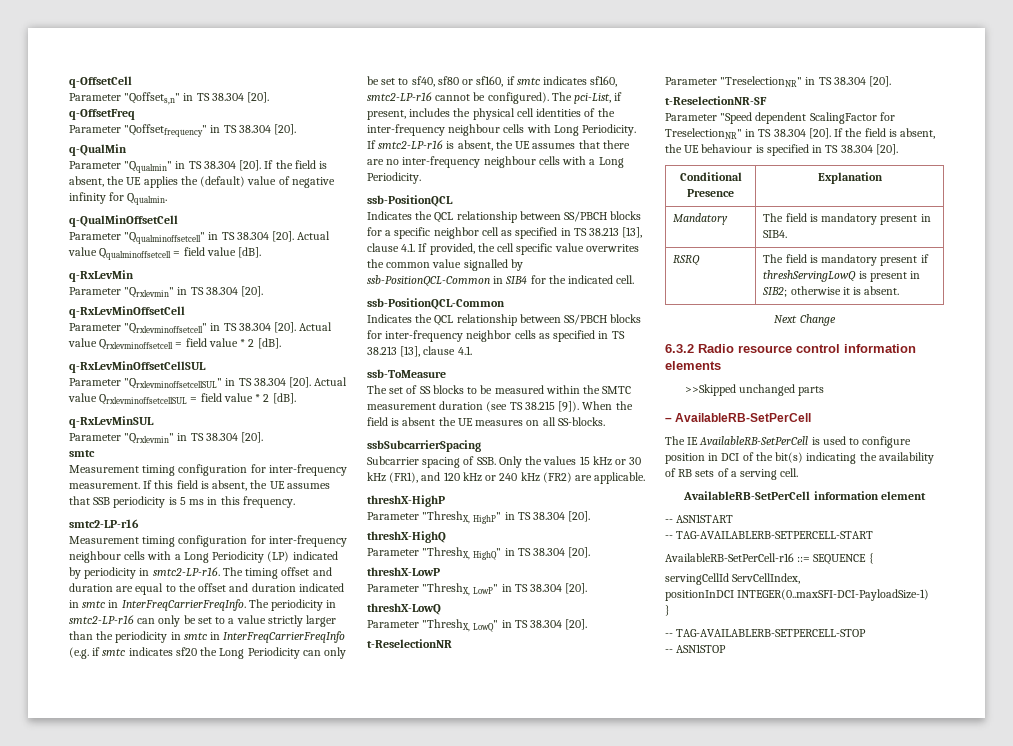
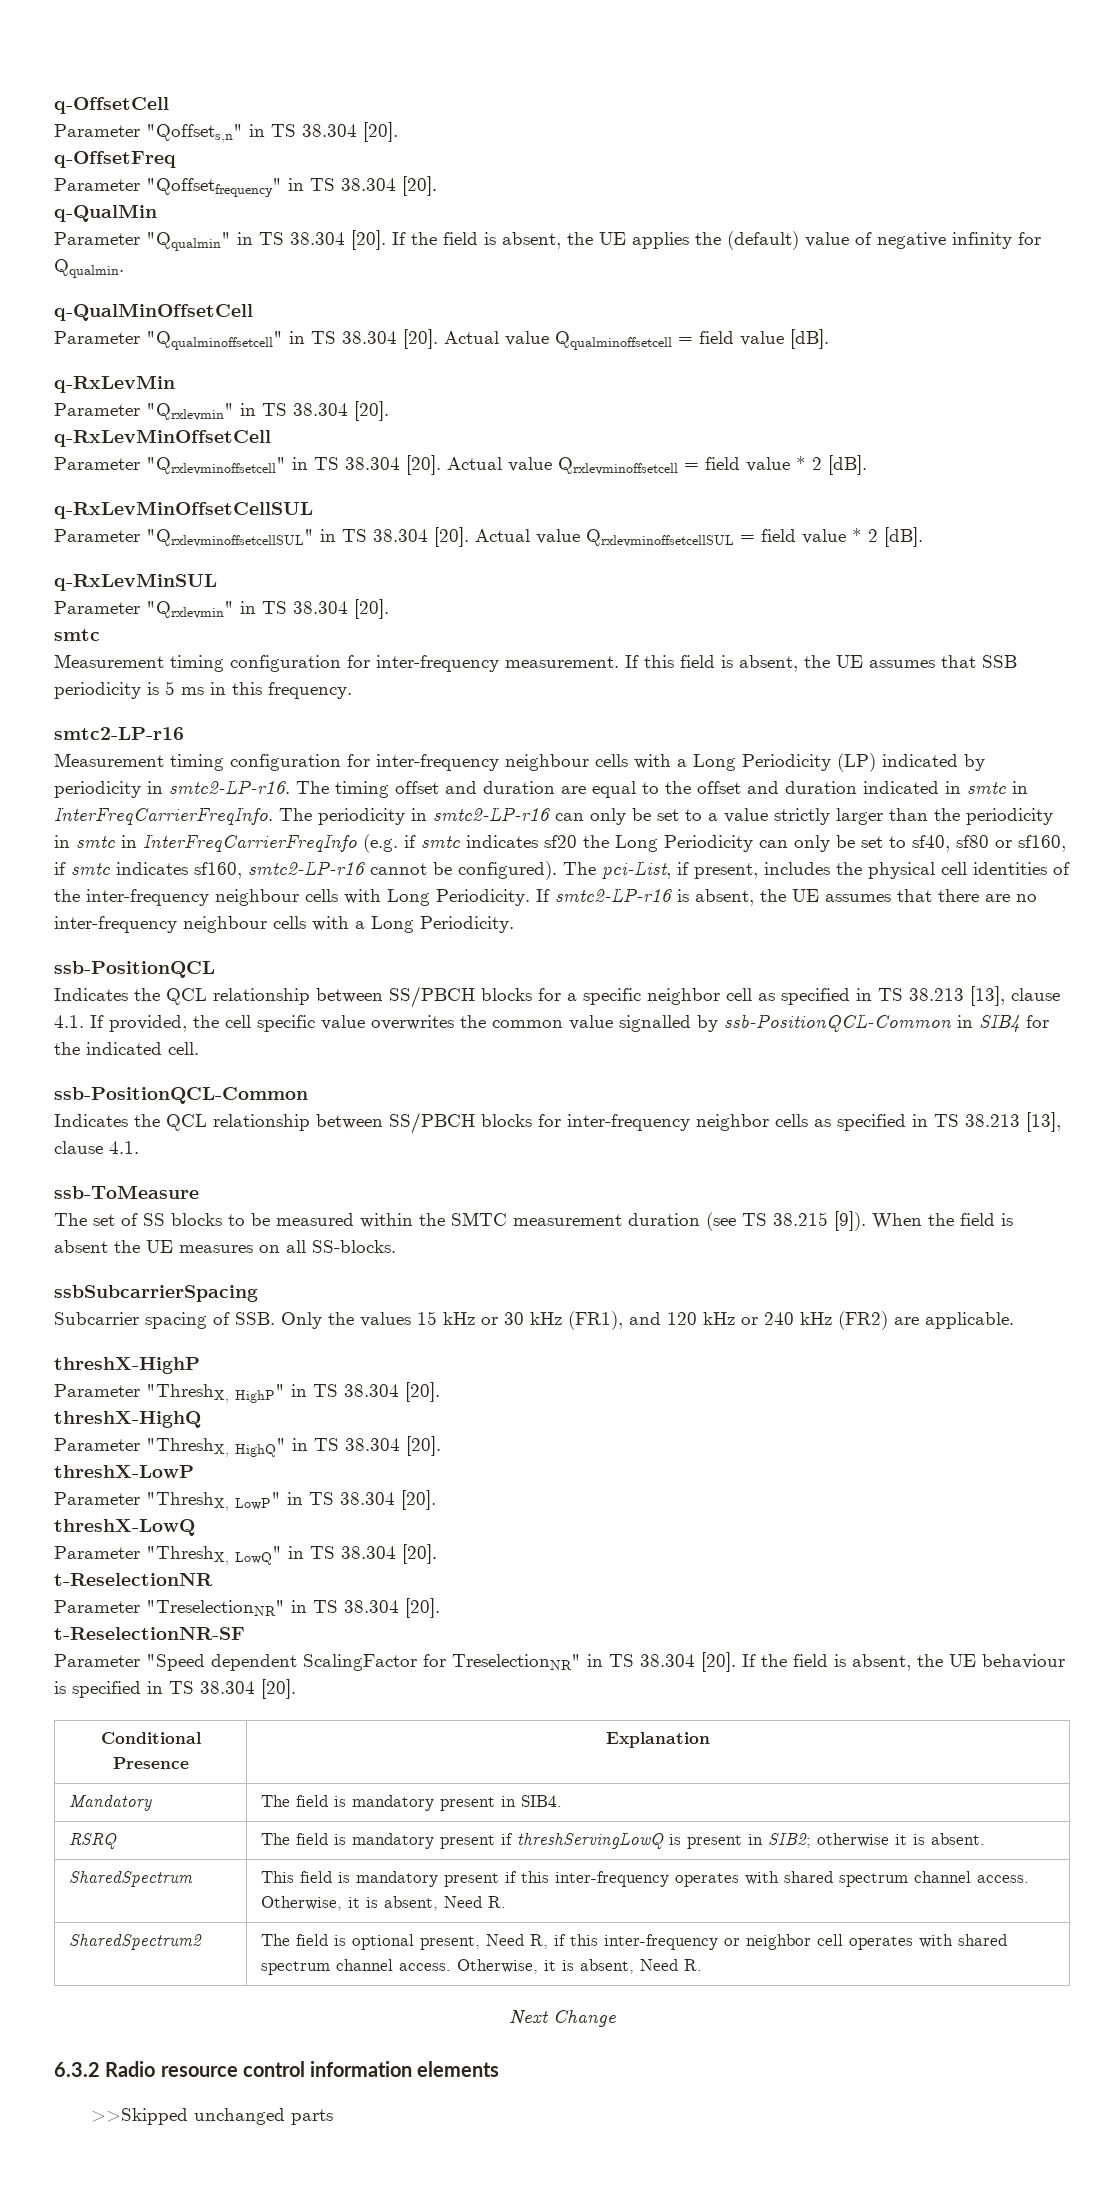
+ SharedSpectrum | This field is mandatory present if this inter-frequency operates with shared spectrum channel access. Otherwise, it is absent, Need R.
+ SharedSpectrum2 | The field is optional present, Need R, if this inter-frequency or neighbor cell operates with shared spectrum channel access. Otherwise, it is absent, Need R.
- – AvailableRB-SetPerCell
- The IE AvailableRB-SetPerCell is used to configure position in DCI of the bit(s) indicating the availability of RB sets of a serving cell.
- AvailableRB-SetPerCell information element
- -- ASN1START
- -- TAG-AVAILABLERB-SETPERCELL-START
- AvailableRB-SetPerCell-r16 ::= SEQUENCE {
- servingCellId ServCellIndex,
- positionInDCI INTEGER(0..maxSFI-DCI-PayloadSize-1)
- }
- -- TAG-AVAILABLERB-SETPERCELL-STOP
- -- ASN1STOP

